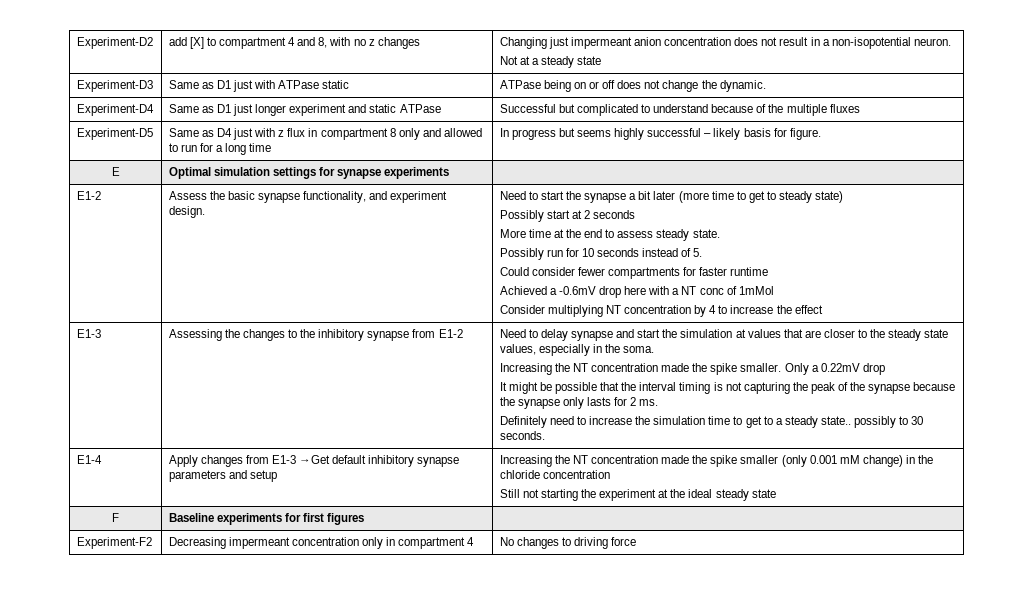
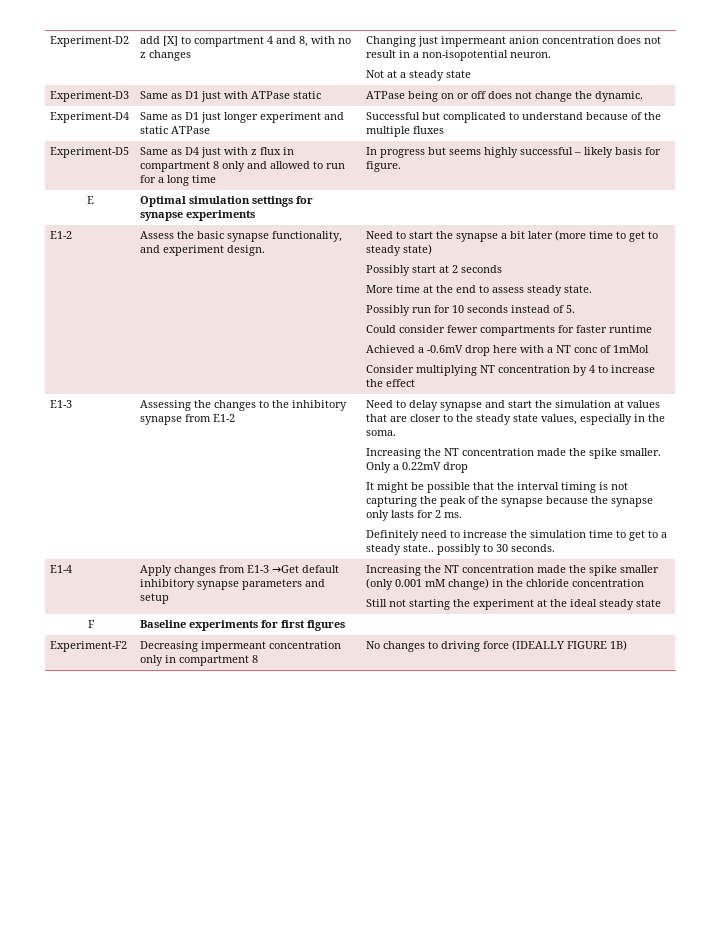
- Experiment-F2 | Decreasing impermeant concentration only in compartment 4 | No changes to driving force
+ Experiment-F2 | Decreasing impermeant concentration only in compartment 8 | No changes to driving force (IDEALLY FIGURE 1B)

